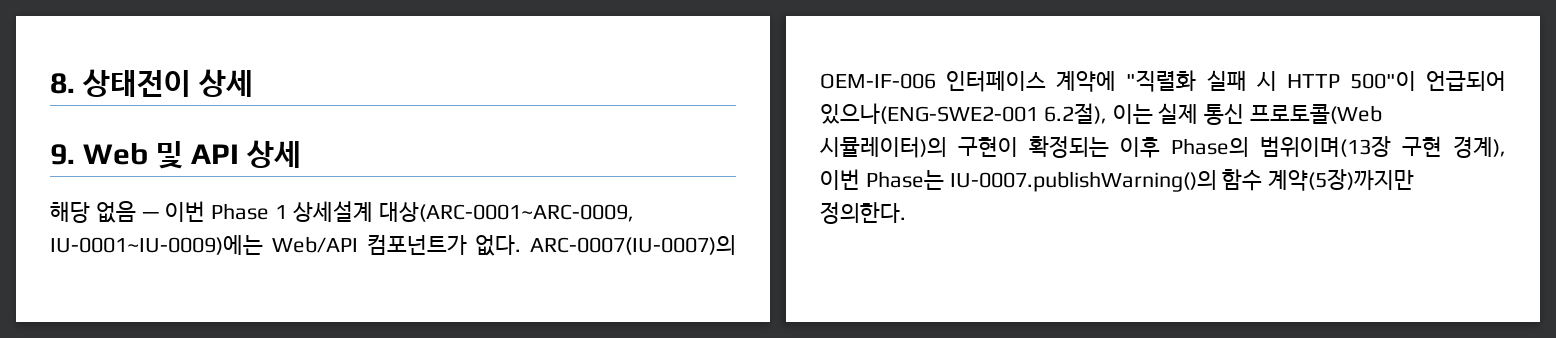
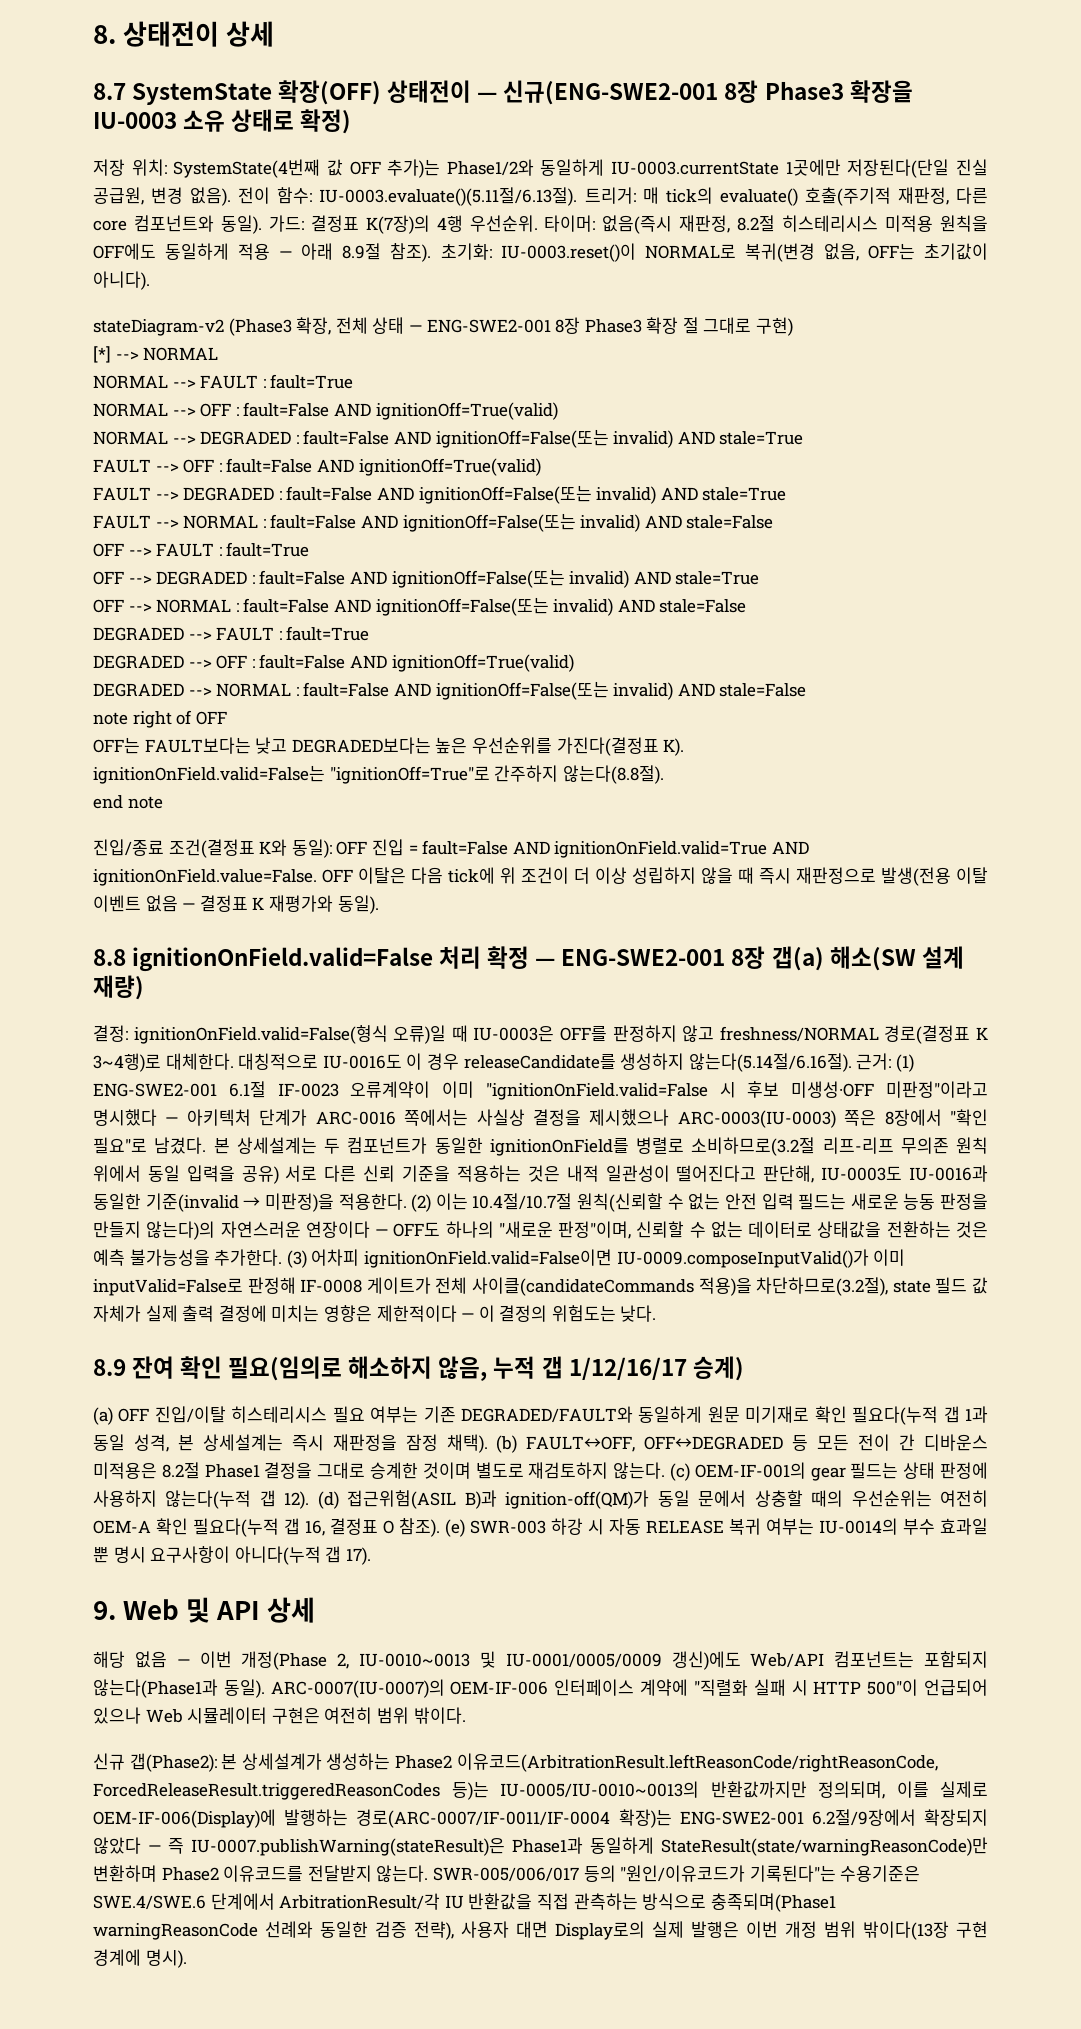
+ 8.7 SystemState 확장(OFF) 상태전이 — 신규(ENG-SWE2-001 8장 Phase3 확장을 IU-0003 소유 상태로 확정)
+ 저장 위치: SystemState(4번째 값 OFF 추가)는 Phase1/2와 동일하게 IU-0003.currentState 1곳에만 저장된다(단일 진실 공급원, 변경 없음). 전이 함수: IU-0003.evaluate()(5.11절/6.13절). 트리거: 매 tick의 evaluate() 호출(주기적 재판정, 다른 core 컴포넌트와 동일). 가드: 결정표 K(7장)의 4행 우선순위. 타이머: 없음(즉시 재판정, 8.2절 히스테리시스 미적용 원칙을 OFF에도 동일하게 적용 — 아래 8.9절 참조). 초기화: IU-0003.reset()이 NORMAL로 복귀(변경 없음, OFF는 초기값이 아니다).
+ stateDiagram-v2 (Phase3 확장, 전체 상태 — ENG-SWE2-001 8장 Phase3 확장 절 그대로 구현)
+ [*] --> NORMAL
+ NORMAL --> FAULT : fault=True
+ NORMAL --> OFF : fault=False AND ignitionOff=True(valid)
+ NORMAL --> DEGRADED : fault=False AND ignitionOff=False(또는 invalid) AND stale=True
+ FAULT --> OFF : fault=False AND ignitionOff=True(valid)
+ FAULT --> DEGRADED : fault=False AND ignitionOff=False(또는 invalid) AND stale=True
+ FAULT --> NORMAL : fault=False AND ignitionOff=False(또는 invalid) AND stale=False
+ OFF --> FAULT : fault=True
+ OFF --> DEGRADED : fault=False AND ignitionOff=False(또는 invalid) AND stale=True
+ OFF --> NORMAL : fault=False AND ignitionOff=False(또는 invalid) AND stale=False
+ DEGRADED --> FAULT : fault=True
+ DEGRADED --> OFF : fault=False AND ignitionOff=True(valid)
+ DEGRADED --> NORMAL : fault=False AND ignitionOff=False(또는 invalid) AND stale=False
+ note right of OFF
+ OFF는 FAULT보다는 낮고 DEGRADED보다는 높은 우선순위를 가진다(결정표 K).
+ ignitionOnField.valid=False는 "ignitionOff=True"로 간주하지 않는다(8.8절).
+ end note
+ 진입/종료 조건(결정표 K와 동일): OFF 진입 = fault=False AND ignitionOnField.valid=True AND ignitionOnField.value=False. OFF 이탈은 다음 tick에 위 조건이 더 이상 성립하지 않을 때 즉시 재판정으로 발생(전용 이탈 이벤트 없음 — 결정표 K 재평가와 동일).
+ 8.8 ignitionOnField.valid=False 처리 확정 — ENG-SWE2-001 8장 갭(a) 해소(SW 설계 재량)
+ 결정: ignitionOnField.valid=False(형식 오류)일 때 IU-0003은 OFF를 판정하지 않고 freshness/NORMAL 경로(결정표 K 3~4행)로 대체한다. 대칭적으로 IU-0016도 이 경우 releaseCandidate를 생성하지 않는다(5.14절/6.16절). 근거: (1) ENG-SWE2-001 6.1절 IF-0023 오류계약이 이미 "ignitionOnField.valid=False 시 후보 미생성·OFF 미판정"이라고 명시했다 — 아키텍처 단계가 ARC-0016 쪽에서는 사실상 결정을 제시했으나 ARC-0003(IU-0003) 쪽은 8장에서 "확인 필요"로 남겼다. 본 상세설계는 두 컴포넌트가 동일한 ignitionOnField를 병렬로 소비하므로(3.2절 리프-리프 무의존 원칙 위에서 동일 입력을 공유) 서로 다른 신뢰 기준을 적용하는 것은 내적 일관성이 떨어진다고 판단해, IU-0003도 IU-0016과 동일한 기준(invalid → 미판정)을 적용한다. (2) 이는 10.4절/10.7절 원칙(신뢰할 수 없는 안전 입력 필드는 새로운 능동 판정을 만들지 않는다)의 자연스러운 연장이다 — OFF도 하나의 "새로운 판정"이며, 신뢰할 수 없는 데이터로 상태값을 전환하는 것은 예측 불가능성을 추가한다. (3) 어차피 ignitionOnField.valid=False이면 IU-0009.composeInputValid()가 이미 inputValid=False로 판정해 IF-0008 게이트가 전체 사이클(candidateCommands 적용)을 차단하므로(3.2절), state 필드 값 자체가 실제 출력 결정에 미치는 영향은 제한적이다 — 이 결정의 위험도는 낮다.
+ 8.9 잔여 확인 필요(임의로 해소하지 않음, 누적 갭 1/12/16/17 승계)
+ (a) OFF 진입/이탈 히스테리시스 필요 여부는 기존 DEGRADED/FAULT와 동일하게 원문 미기재로 확인 필요다(누적 갭 1과 동일 성격, 본 상세설계는 즉시 재판정을 잠정 채택). (b) FAULT↔OFF, OFF↔DEGRADED 등 모든 전이 간 디바운스 미적용은 8.2절 Phase1 결정을 그대로 승계한 것이며 별도로 재검토하지 않는다. (c) OEM-IF-001의 gear 필드는 상태 판정에 사용하지 않는다(누적 갭 12). (d) 접근위험(ASIL B)과 ignition-off(QM)가 동일 문에서 상충할 때의 우선순위는 여전히 OEM-A 확인 필요다(누적 갭 16, 결정표 O 참조). (e) SWR-003 하강 시 자동 RELEASE 복귀 여부는 IU-0014의 부수 효과일 뿐 명시 요구사항이 아니다(누적 갭 17).
- 해당 없음 — 이번 Phase 1 상세설계 대상(ARC-0001~ARC-0009, IU-0001~IU-0009)에는 Web/API 컴포넌트가 없다.
+ 해당 없음 — 이번 개정(Phase 2, IU-0010~0013 및 IU-0001/0005/0009 갱신)에도 Web/API 컴포넌트는 포함되지 않는다(Phase1과 동일).
- ARC-0007(IU-0007)의 OEM-IF-006 인터페이스 계약에 "직렬화 실패 시 HTTP 500"이 언급되어 있으나(ENG-SWE2-001 6.2절), 이는 실제 통신 프로토콜(Web 시뮬레이터)의 구현이 확정되는 이후 Phase의 범위이며(13장 구현 경계), 이번 Phase는 IU-0007.publishWarning()의 함수 계약(5장)까지만 정의한다.
+ ARC-0007(IU-0007)의 OEM-IF-006 인터페이스 계약에 "직렬화 실패 시 HTTP 500"이 언급되어 있으나 Web 시뮬레이터 구현은 여전히 범위 밖이다.
+ 신규 갭(Phase2): 본 상세설계가 생성하는 Phase2 이유코드(ArbitrationResult.leftReasonCode/rightReasonCode, ForcedReleaseResult.triggeredReasonCodes 등)는 IU-0005/IU-0010~0013의 반환값까지만 정의되며, 이를 실제로 OEM-IF-006(Display)에 발행하는 경로(ARC-0007/IF-0011/IF-0004 확장)는 ENG-SWE2-001 6.2절/9장에서 확장되지 않았다 — 즉 IU-0007.publishWarning(stateResult)은 Phase1과 동일하게 StateResult(state/warningReasonCode)만 변환하며 Phase2 이유코드를 전달받지 않는다. SWR-005/006/017 등의 "원인/이유코드가 기록된다"는 수용기준은 SWE.4/SWE.6 단계에서 ArbitrationResult/각 IU 반환값을 직접 관측하는 방식으로 충족되며(Phase1 warningReasonCode 선례와 동일한 검증 전략), 사용자 대면 Display로의 실제 발행은 이번 개정 범위 밖이다(13장 구현 경계에 명시).

